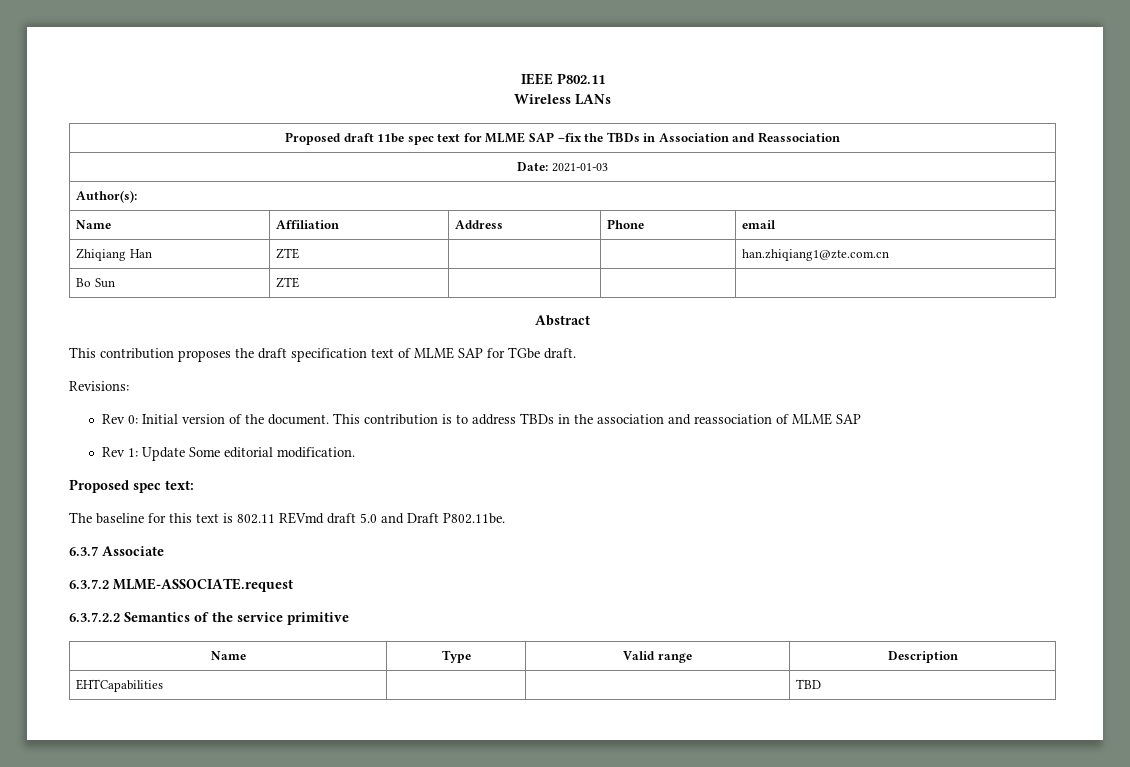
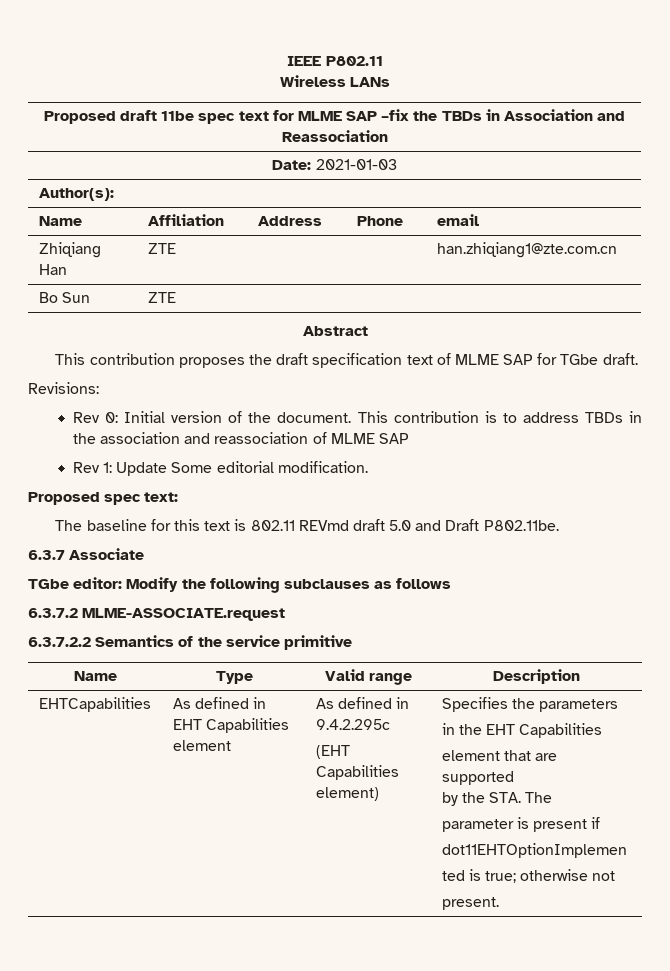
+ TGbe editor: Modify the following subclauses as follows
- EHTCapabilities | | | TBD
+ EHTCapabilities | As defined in EHT Capabilities element | As defined in 9.4.2.295c
+ (EHT Capabilities element) | Specifies the parameters
+ in the EHT Capabilities
+ element that are supported
+ by the STA. The
+ parameter is present if
+ dot11EHTOptionImplemen
+ ted is true; otherwise not
+ present.

